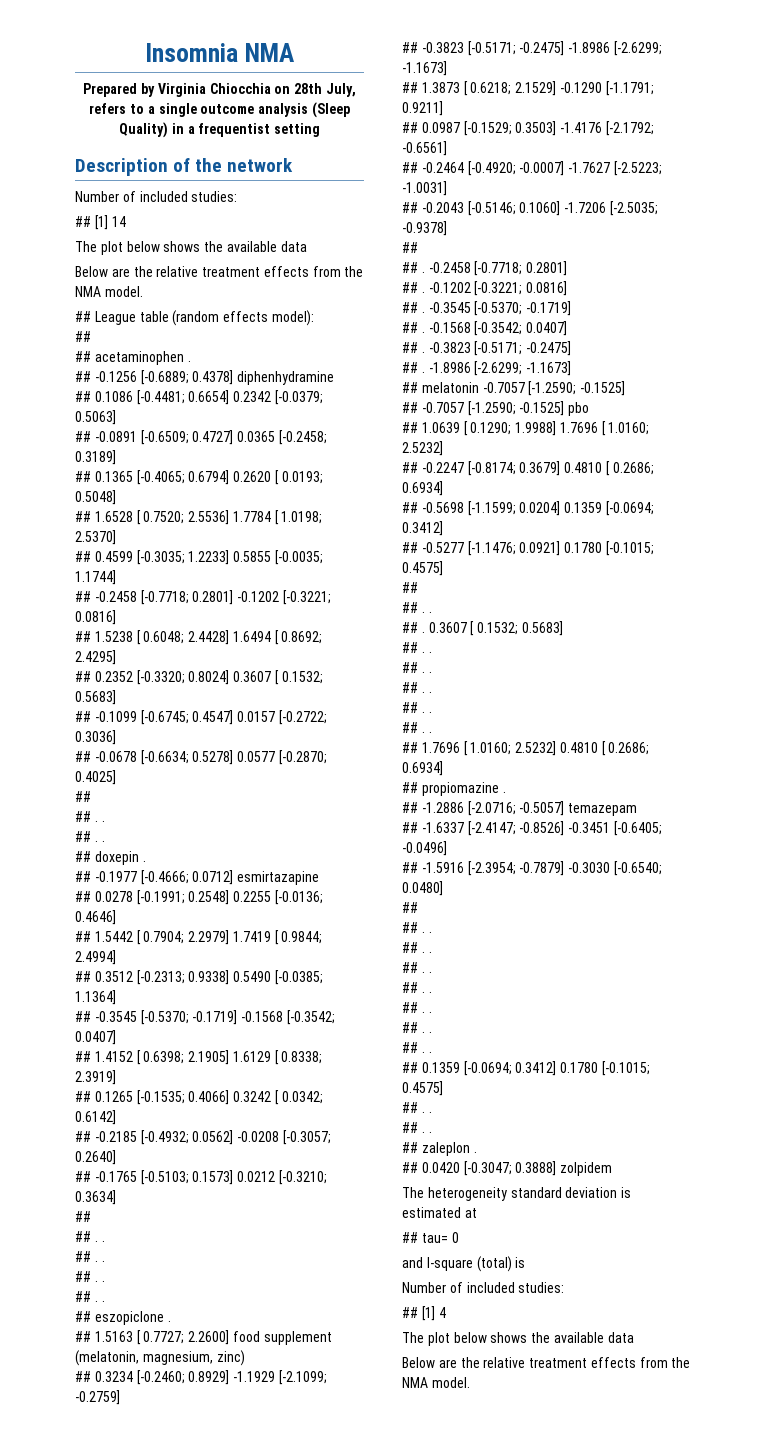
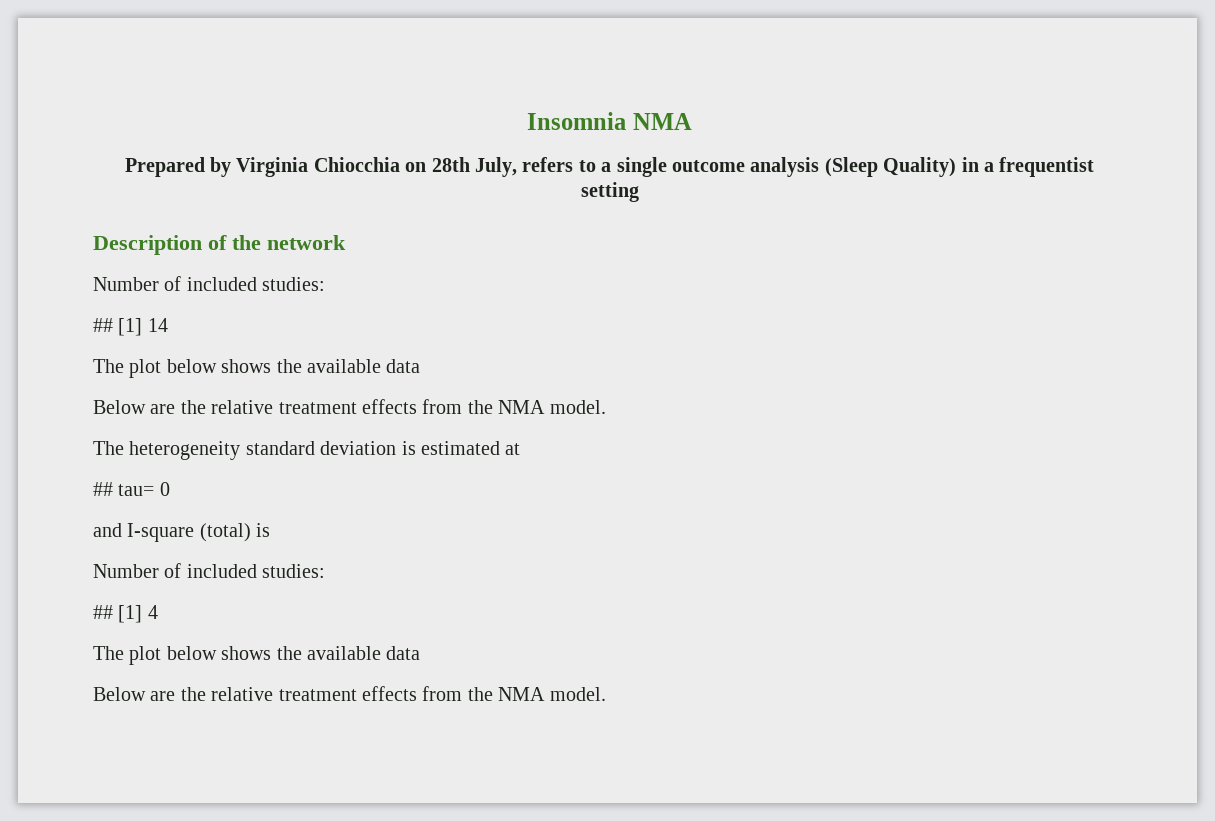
- ## League table (random effects model):
- ##
- ## acetaminophen .
- ## -0.1256 [-0.6889; 0.4378] diphenhydramine
- ## 0.1086 [-0.4481; 0.6654] 0.2342 [-0.0379; 0.5063]
- ## -0.0891 [-0.6509; 0.4727] 0.0365 [-0.2458; 0.3189]
- ## 0.1365 [-0.4065; 0.6794] 0.2620 [ 0.0193; 0.5048]
- ## 1.6528 [ 0.7520; 2.5536] 1.7784 [ 1.0198; 2.5370]
- ## 0.4599 [-0.3035; 1.2233] 0.5855 [-0.0035; 1.1744]
- ## -0.2458 [-0.7718; 0.2801] -0.1202 [-0.3221; 0.0816]
- ## 1.5238 [ 0.6048; 2.4428] 1.6494 [ 0.8692; 2.4295]
- ## 0.2352 [-0.3320; 0.8024] 0.3607 [ 0.1532; 0.5683]
- ## -0.1099 [-0.6745; 0.4547] 0.0157 [-0.2722; 0.3036]
- ## -0.0678 [-0.6634; 0.5278] 0.0577 [-0.2870; 0.4025]
- ##
- ## . .
- ## . .
- ## doxepin .
- ## -0.1977 [-0.4666; 0.0712] esmirtazapine
- ## 0.0278 [-0.1991; 0.2548] 0.2255 [-0.0136; 0.4646]
- ## 1.5442 [ 0.7904; 2.2979] 1.7419 [ 0.9844; 2.4994]
- ## 0.3512 [-0.2313; 0.9338] 0.5490 [-0.0385; 1.1364]
- ## -0.3545 [-0.5370; -0.1719] -0.1568 [-0.3542; 0.0407]
- ## 1.4152 [ 0.6398; 2.1905] 1.6129 [ 0.8338; 2.3919]
- ## 0.1265 [-0.1535; 0.4066] 0.3242 [ 0.0342; 0.6142]
- ## -0.2185 [-0.4932; 0.0562] -0.0208 [-0.3057; 0.2640]
- ## -0.1765 [-0.5103; 0.1573] 0.0212 [-0.3210; 0.3634]
- ##
- ## . .
- ## . .
- ## . .
- ## . .
- ## eszopiclone .
- ## 1.5163 [ 0.7727; 2.2600] food supplement (melatonin, magnesium, zinc)
- ## 0.3234 [-0.2460; 0.8929] -1.1929 [-2.1099; -0.2759]
- ## -0.3823 [-0.5171; -0.2475] -1.8986 [-2.6299; -1.1673]
- ## 1.3873 [ 0.6218; 2.1529] -0.1290 [-1.1791; 0.9211]
- ## 0.0987 [-0.1529; 0.3503] -1.4176 [-2.1792; -0.6561]
- ## -0.2464 [-0.4920; -0.0007] -1.7627 [-2.5223; -1.0031]
- ## -0.2043 [-0.5146; 0.1060] -1.7206 [-2.5035; -0.9378]
- ##
- ## . -0.2458 [-0.7718; 0.2801]
- ## . -0.1202 [-0.3221; 0.0816]
- ## . -0.3545 [-0.5370; -0.1719]
- ## . -0.1568 [-0.3542; 0.0407]
- ## . -0.3823 [-0.5171; -0.2475]
- ## . -1.8986 [-2.6299; -1.1673]
- ## melatonin -0.7057 [-1.2590; -0.1525]
- ## -0.7057 [-1.2590; -0.1525] pbo
- ## 1.0639 [ 0.1290; 1.9988] 1.7696 [ 1.0160; 2.5232]
- ## -0.2247 [-0.8174; 0.3679] 0.4810 [ 0.2686; 0.6934]
- ## -0.5698 [-1.1599; 0.0204] 0.1359 [-0.0694; 0.3412]
- ## -0.5277 [-1.1476; 0.0921] 0.1780 [-0.1015; 0.4575]
- ##
- ## . .
- ## . 0.3607 [ 0.1532; 0.5683]
- ## . .
- ## . .
- ## . .
- ## . .
- ## . .
- ## 1.7696 [ 1.0160; 2.5232] 0.4810 [ 0.2686; 0.6934]
- ## propiomazine .
- ## -1.2886 [-2.0716; -0.5057] temazepam
- ## -1.6337 [-2.4147; -0.8526] -0.3451 [-0.6405; -0.0496]
- ## -1.5916 [-2.3954; -0.7879] -0.3030 [-0.6540; 0.0480]
- ##
- ## . .
- ## . .
- ## . .
- ## . .
- ## . .
- ## . .
- ## . .
- ## 0.1359 [-0.0694; 0.3412] 0.1780 [-0.1015; 0.4575]
- ## . .
- ## . .
- ## zaleplon .
- ## 0.0420 [-0.3047; 0.3888] zolpidem

